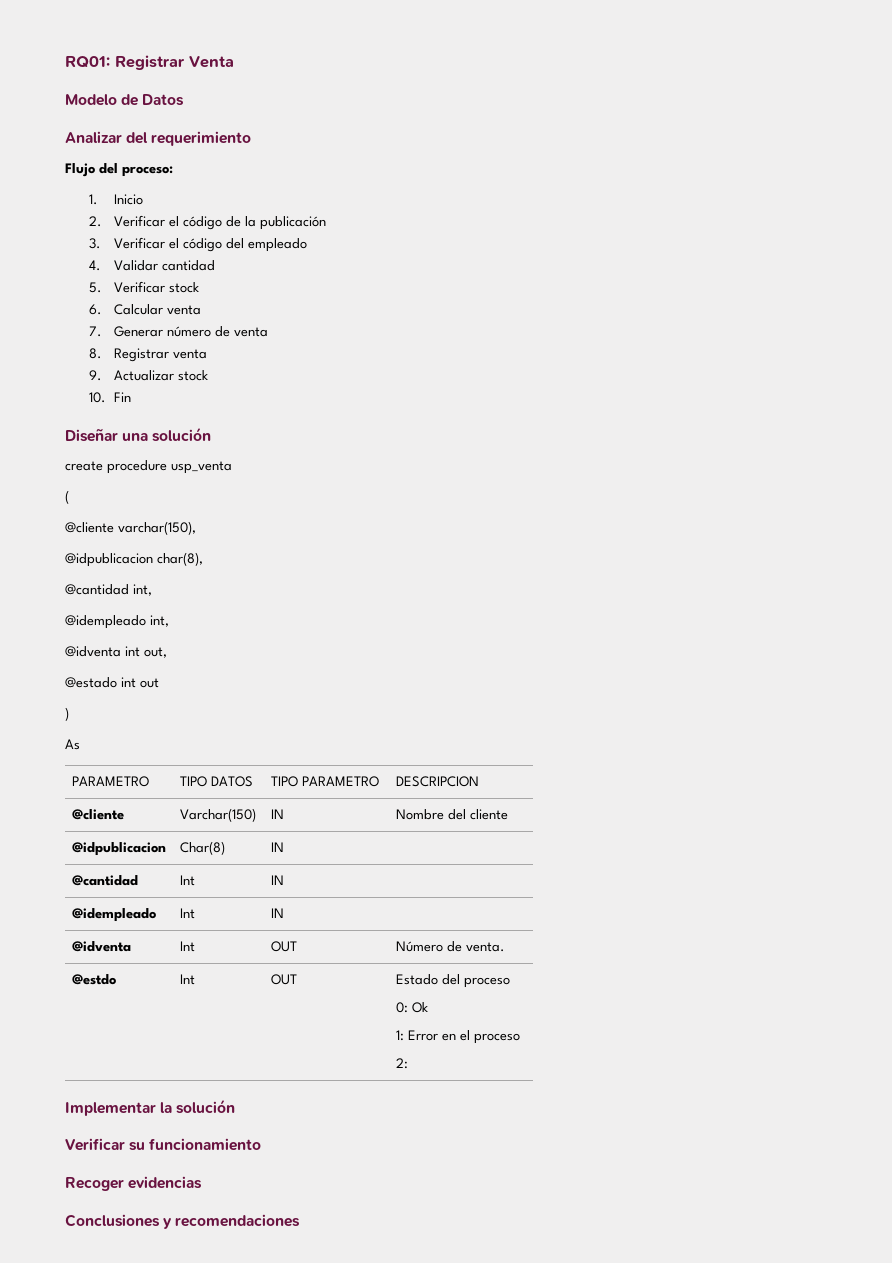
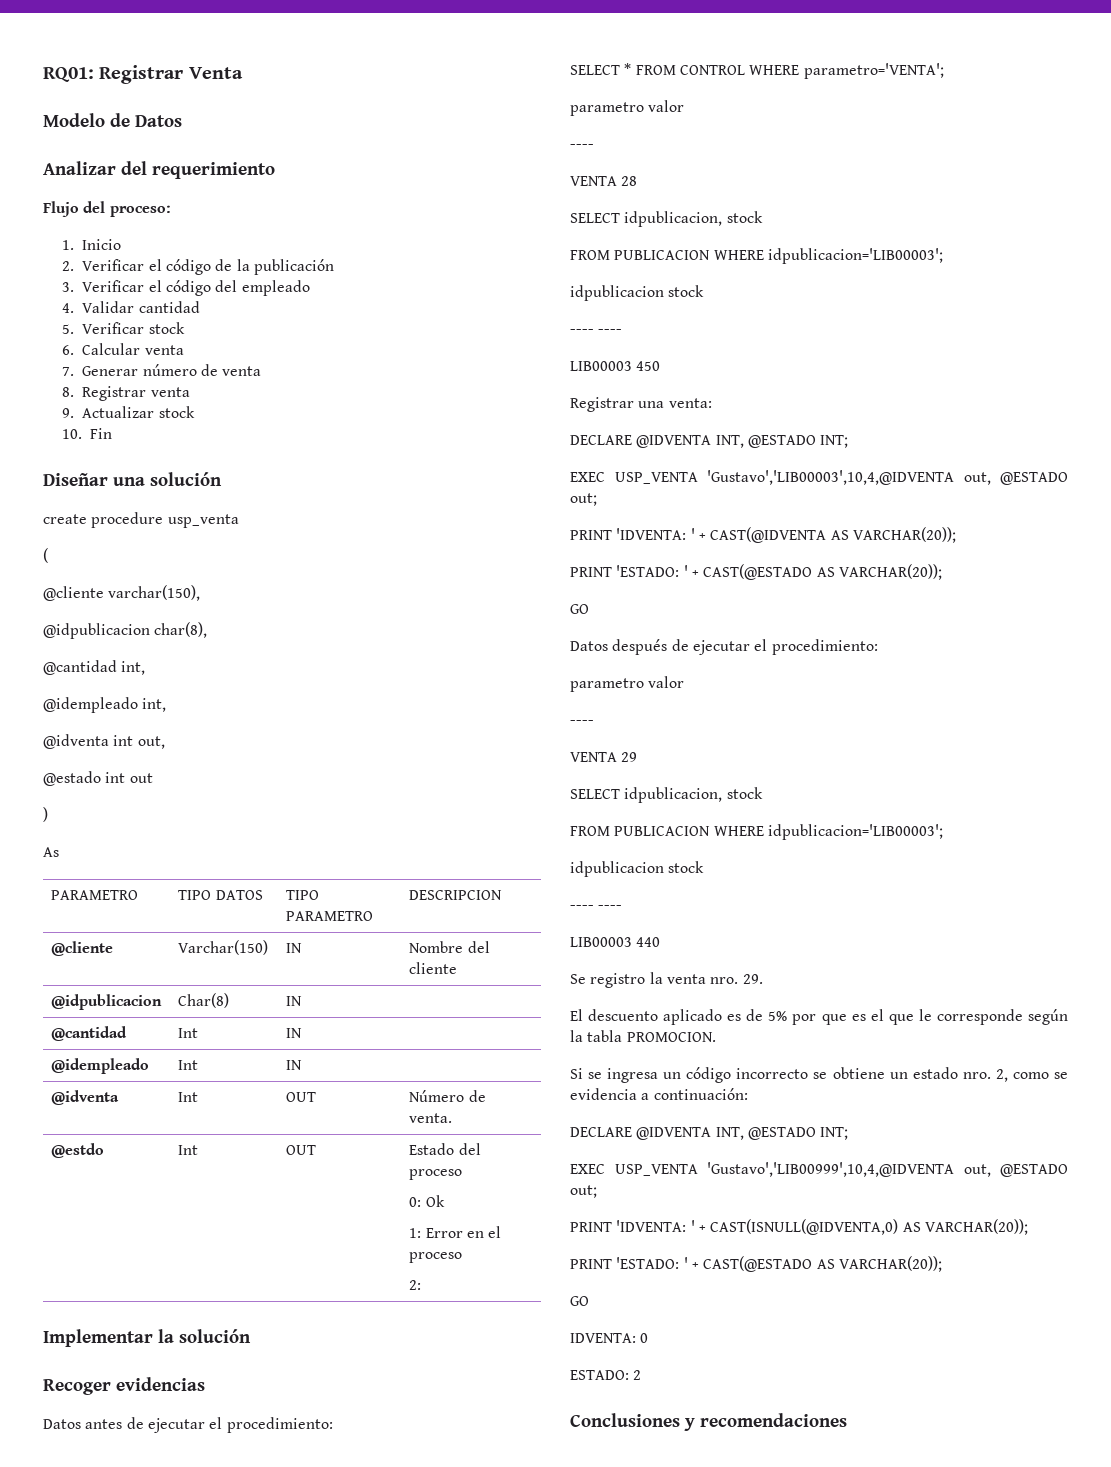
- Verificar su funcionamiento
+ Datos antes de ejecutar el procedimiento:
+ SELECT * FROM CONTROL WHERE parametro='VENTA';
+ parametro valor
+ ----
+ VENTA 28
+ SELECT idpublicacion, stock
+ FROM PUBLICACION WHERE idpublicacion='LIB00003';
+ idpublicacion stock
+ ---- ----
+ LIB00003 450
+ Registrar una venta:
+ DECLARE @IDVENTA INT, @ESTADO INT;
+ EXEC USP_VENTA 'Gustavo','LIB00003',10,4,@IDVENTA out, @ESTADO out;
+ PRINT 'IDVENTA: ' + CAST(@IDVENTA AS VARCHAR(20));
+ PRINT 'ESTADO: ' + CAST(@ESTADO AS VARCHAR(20));
+ GO
+ Datos después de ejecutar el procedimiento:
+ parametro valor
+ ----
+ VENTA 29
+ SELECT idpublicacion, stock
+ FROM PUBLICACION WHERE idpublicacion='LIB00003';
+ idpublicacion stock
+ ---- ----
+ LIB00003 440
+ Se registro la venta nro. 29.
+ El descuento aplicado es de 5% por que es el que le corresponde según la tabla PROMOCION.
+ Si se ingresa un código incorrecto se obtiene un estado nro. 2, como se evidencia a continuación:
+ DECLARE @IDVENTA INT, @ESTADO INT;
+ EXEC USP_VENTA 'Gustavo','LIB00999',10,4,@IDVENTA out, @ESTADO out;
+ PRINT 'IDVENTA: ' + CAST(ISNULL(@IDVENTA,0) AS VARCHAR(20));
+ PRINT 'ESTADO: ' + CAST(@ESTADO AS VARCHAR(20));
+ GO
+ IDVENTA: 0
+ ESTADO: 2

